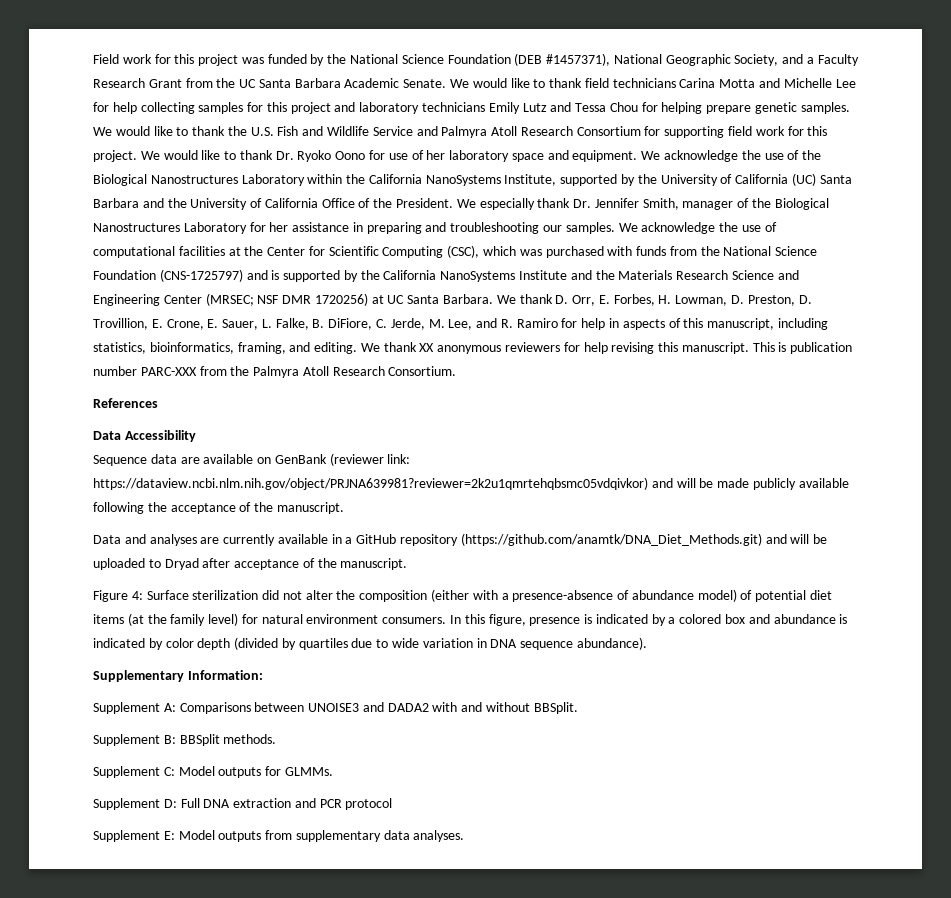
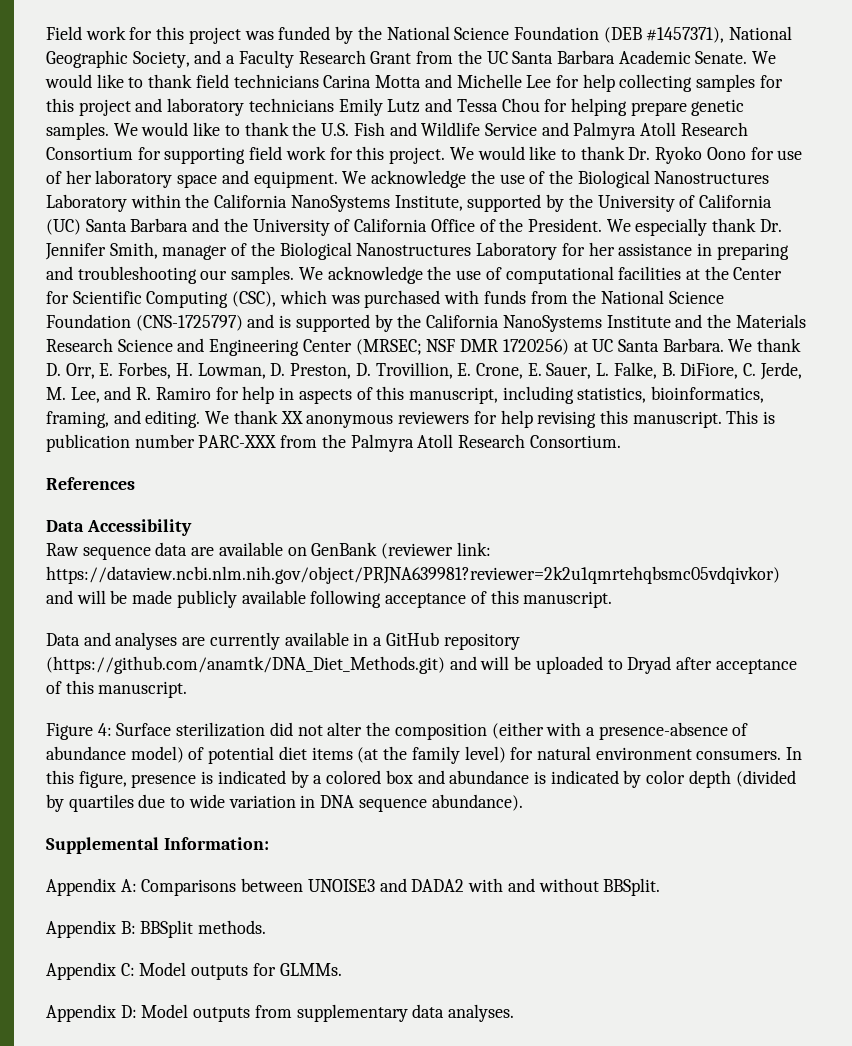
- Sequence data are available on GenBank (reviewer link: https://dataview.ncbi.nlm.nih.gov/object/PRJNA639981?reviewer=2k2u1qmrtehqbsmc05vdqivkor) and will be made publicly available following the acceptance of the manuscript.
+ Raw sequence data are available on GenBank (reviewer link: https://dataview.ncbi.nlm.nih.gov/object/PRJNA639981?reviewer=2k2u1qmrtehqbsmc05vdqivkor) and will be made publicly available following acceptance of this manuscript.
- Data and analyses are currently available in a GitHub repository (https://github.com/anamtk/DNA_Diet_Methods.git) and will be uploaded to Dryad after acceptance of the manuscript.
+ Data and analyses are currently available in a GitHub repository (https://github.com/anamtk/DNA_Diet_Methods.git) and will be uploaded to Dryad after acceptance of this manuscript.
- Supplementary Information:
+ Supplemental Information:
- Supplement A: Comparisons between UNOISE3 and DADA2 with and without BBSplit.
+ Appendix A: Comparisons between UNOISE3 and DADA2 with and without BBSplit.
- Supplement B: BBSplit methods.
+ Appendix B: BBSplit methods.
- Supplement C: Model outputs for GLMMs.
+ Appendix C: Model outputs for GLMMs.
- Supplement D: Full DNA extraction and PCR protocol
- Supplement E: Model outputs from supplementary data analyses.
+ Appendix D: Model outputs from supplementary data analyses.

